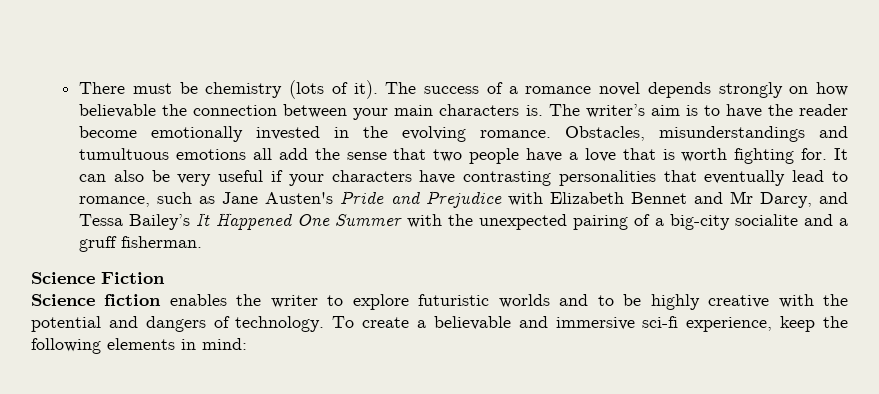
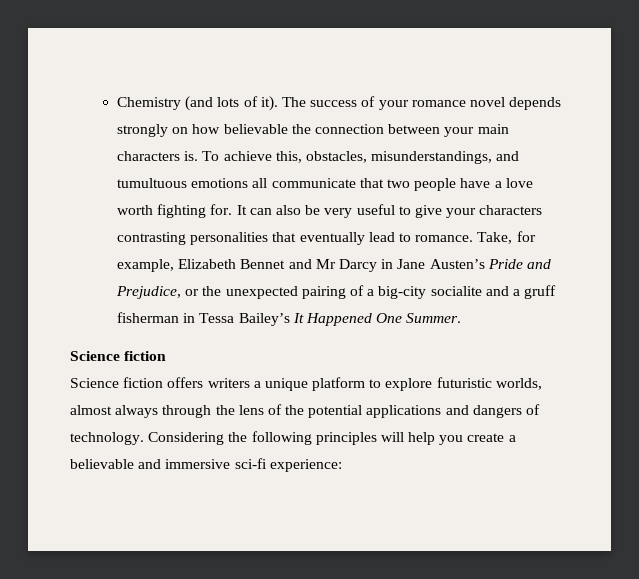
- There must be chemistry (lots of it).
+ Chemistry (and lots of it).
- The success of a romance novel depends strongly on how believable the connection between your main characters is.
+ The success of your romance novel depends strongly on how believable the connection between your main characters is.
- The writer’s aim is to have the reader become emotionally invested in the evolving romance. Obstacles, misunderstandings and tumultuous emotions all add the sense that two people have a love that is worth fighting for.
+ To achieve this, obstacles, misunderstandings, and tumultuous emotions all communicate that two people have a love worth fighting for.
- It can also be very useful if your characters have contrasting personalities that eventually lead to romance, such as Jane Austen's Pride and Prejudice with Elizabeth Bennet and Mr Darcy, and Tessa Bailey’s It Happened One Summer with the unexpected pairing of a big-city socialite and a gruff fisherman.
- Science Fiction
- Science fiction enables the writer to explore futuristic worlds and to be highly creative with the potential and dangers of technology.
+ It can also be very useful to give your characters contrasting personalities that eventually lead to romance. Take, for example, Elizabeth Bennet and Mr Darcy in Jane Austen’s Pride and Prejudice, or the unexpected pairing of a big-city socialite and a gruff fisherman in Tessa Bailey’s It Happened One Summer.
+ Science fiction
+ Science fiction offers writers a unique platform to explore futuristic worlds, almost always through the lens of the potential applications and dangers of technology.
- To create a believable and immersive sci-fi experience, keep the following elements in mind:
+ Considering the following principles will help you create a believable and immersive sci-fi experience:

